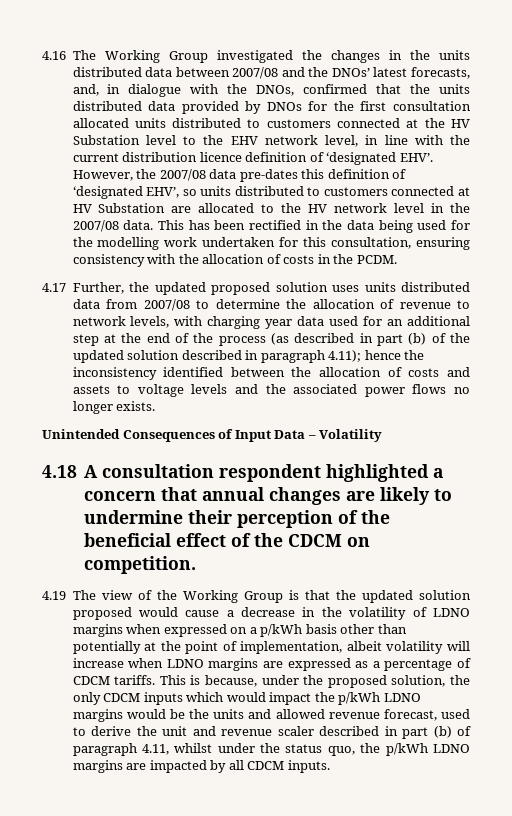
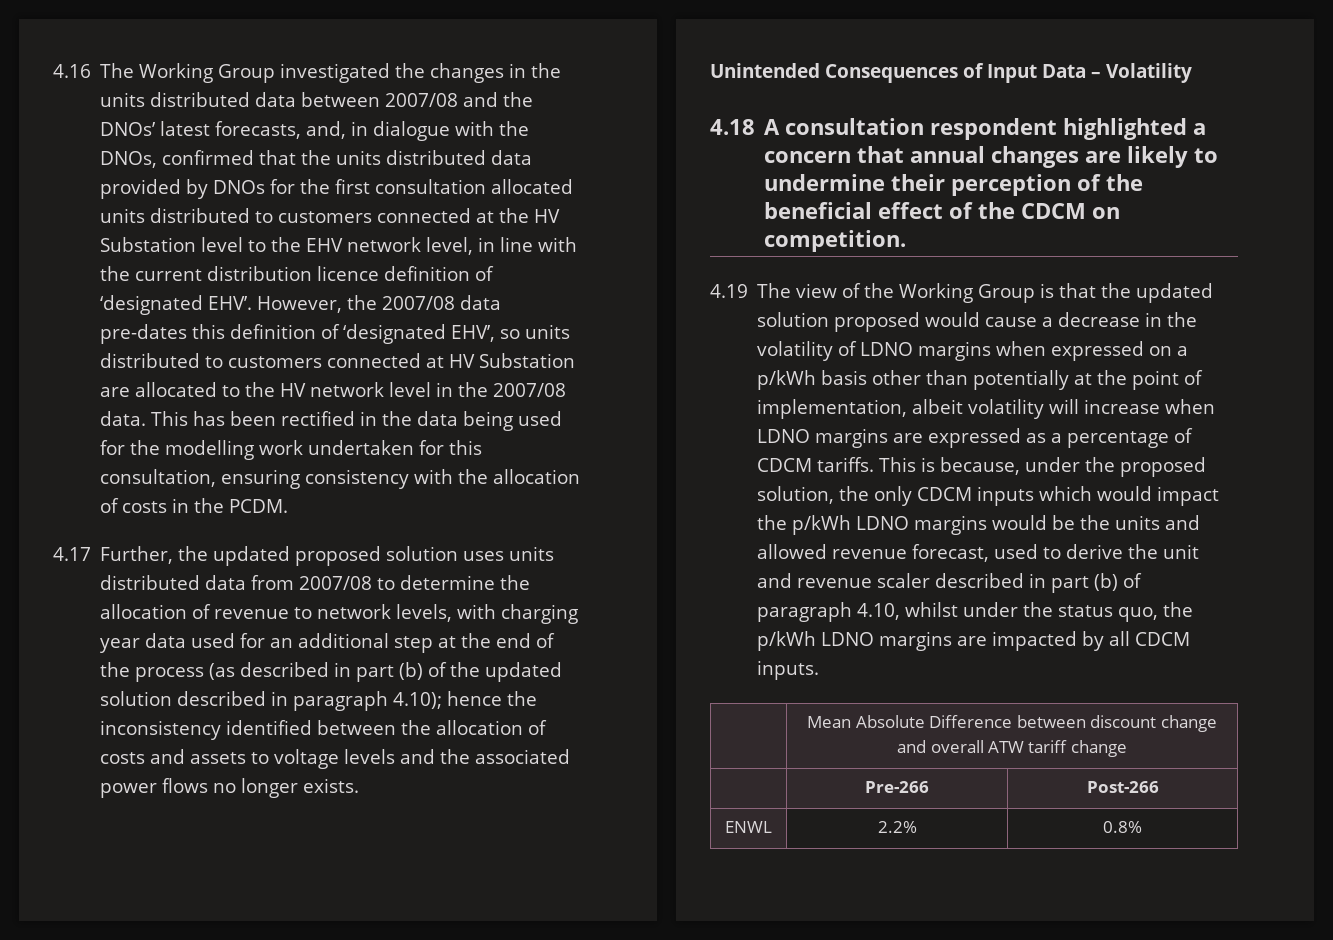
- 4.17 Further, the updated proposed solution uses units distributed data from 2007/08 to determine the allocation of revenue to network levels, with charging year data used for an additional step at the end of the process (as described in part (b) of the updated solution described in paragraph 4.11);
+ 4.17 Further, the updated proposed solution uses units distributed data from 2007/08 to determine the allocation of revenue to network levels, with charging year data used for an additional step at the end of the process (as described in part (b) of the updated solution described in paragraph 4.10);
- This is because, under the proposed solution, the only CDCM inputs which would impact the p/kWh LDNO margins would be the units and allowed revenue forecast, used to derive the unit and revenue scaler described in part (b) of paragraph 4.11, whilst under the status quo, the p/kWh LDNO margins are impacted by all CDCM inputs.
+ This is because, under the proposed solution, the only CDCM inputs which would impact the p/kWh LDNO margins would be the units and allowed revenue forecast, used to derive the unit and revenue scaler described in part (b) of paragraph 4.10, whilst under the status quo, the p/kWh LDNO margins are impacted by all CDCM inputs.
+ | Mean Absolute Difference between discount change and overall ATW tariff change
+ | Pre-266 | Post-266
+ ENWL | 2.2% | 0.8%

